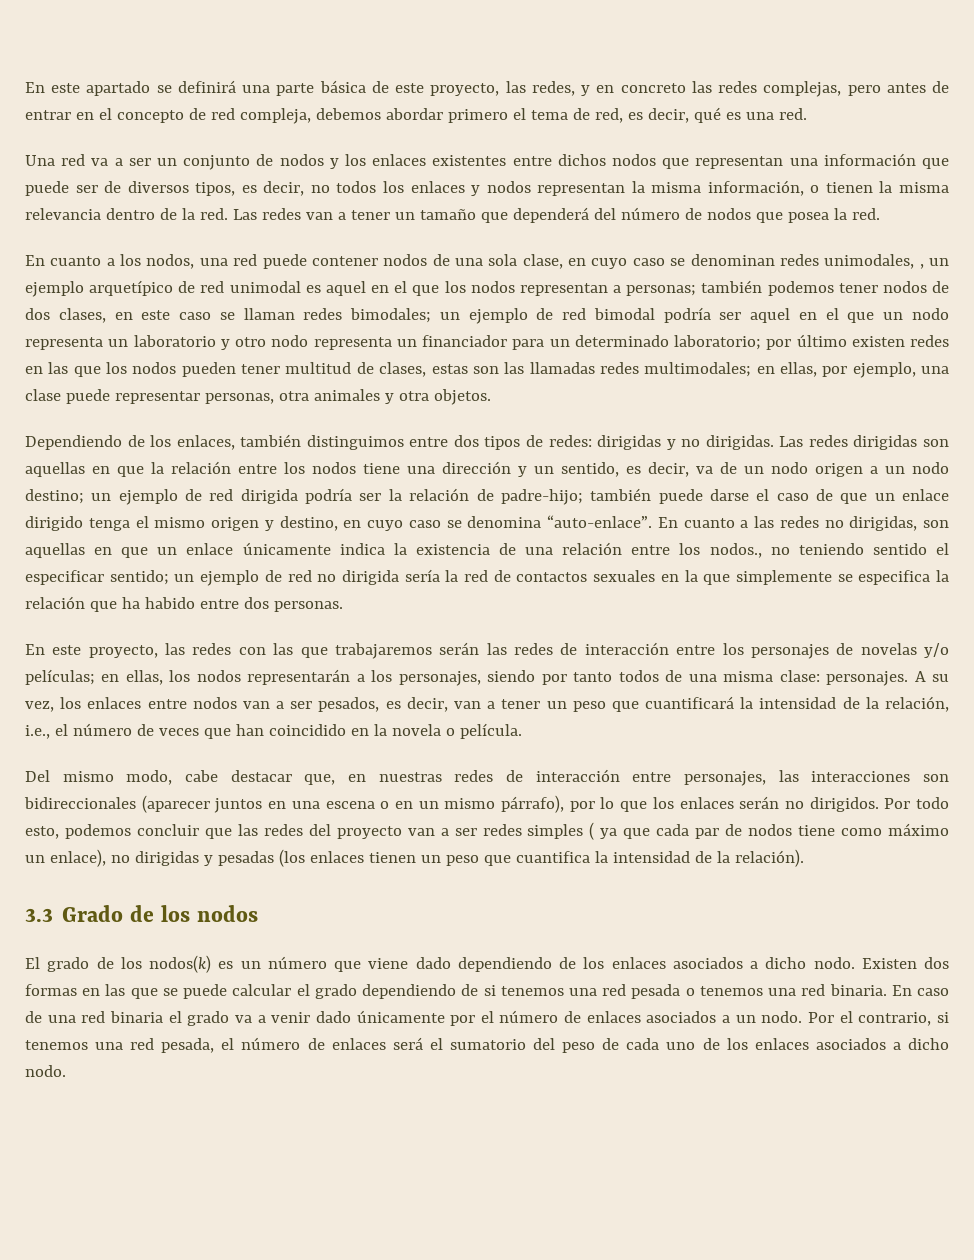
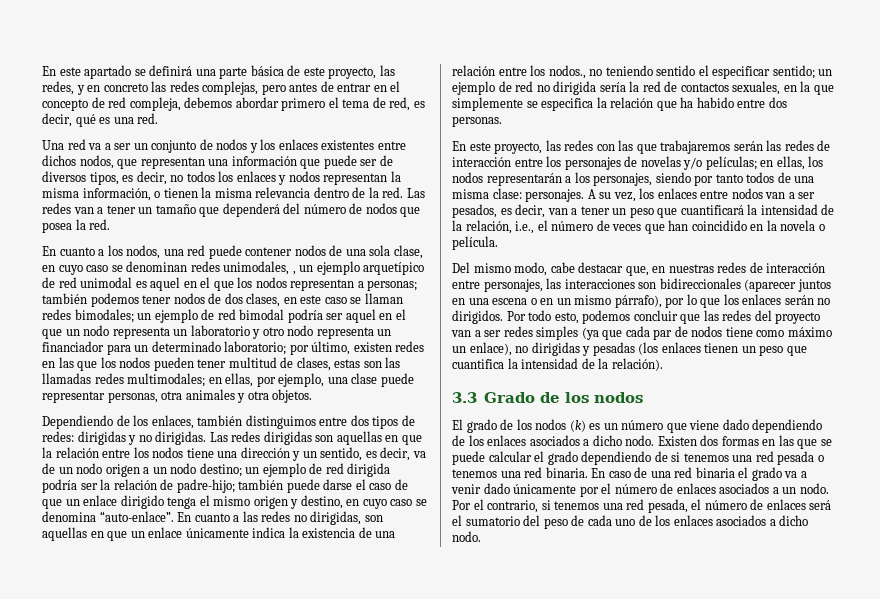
- Una red va a ser un conjunto de nodos y los enlaces existentes entre dichos nodos que representan una información que puede ser de diversos tipos, es decir, no todos los enlaces y nodos representan la misma información, o tienen la misma relevancia dentro de la red.
+ Una red va a ser un conjunto de nodos y los enlaces existentes entre dichos nodos, que representan una información que puede ser de diversos tipos, es decir, no todos los enlaces y nodos representan la misma información, o tienen la misma relevancia dentro de la red.
- por último existen redes en las que los nodos pueden tener multitud de clases, estas son las llamadas redes multimodales;
+ por último, existen redes en las que los nodos pueden tener multitud de clases, estas son las llamadas redes multimodales;
- En cuanto a las redes no dirigidas, son aquellas en que un enlace únicamente indica la existencia de una relación entre los nodos., no teniendo sentido el especificar sentido; un ejemplo de red no dirigida sería la red de contactos sexuales en la que simplemente se especifica la relación que ha habido entre dos personas.
+ En cuanto a las redes no dirigidas, son aquellas en que un enlace únicamente indica la existencia de una relación entre los nodos., no teniendo sentido el especificar sentido; un ejemplo de red no dirigida sería la red de contactos sexuales, en la que simplemente se especifica la relación que ha habido entre dos personas.
- Por todo esto, podemos concluir que las redes del proyecto van a ser redes simples ( ya que cada par de nodos tiene como máximo un enlace), no dirigidas y pesadas (los enlaces tienen un peso que cuantifica la intensidad de la relación).
+ Por todo esto, podemos concluir que las redes del proyecto van a ser redes simples (ya que cada par de nodos tiene como máximo un enlace), no dirigidas y pesadas (los enlaces tienen un peso que cuantifica la intensidad de la relación).
- El grado de los nodos(k) es un número que viene dado dependiendo de los enlaces asociados a dicho nodo.
+ El grado de los nodos (k) es un número que viene dado dependiendo de los enlaces asociados a dicho nodo.

